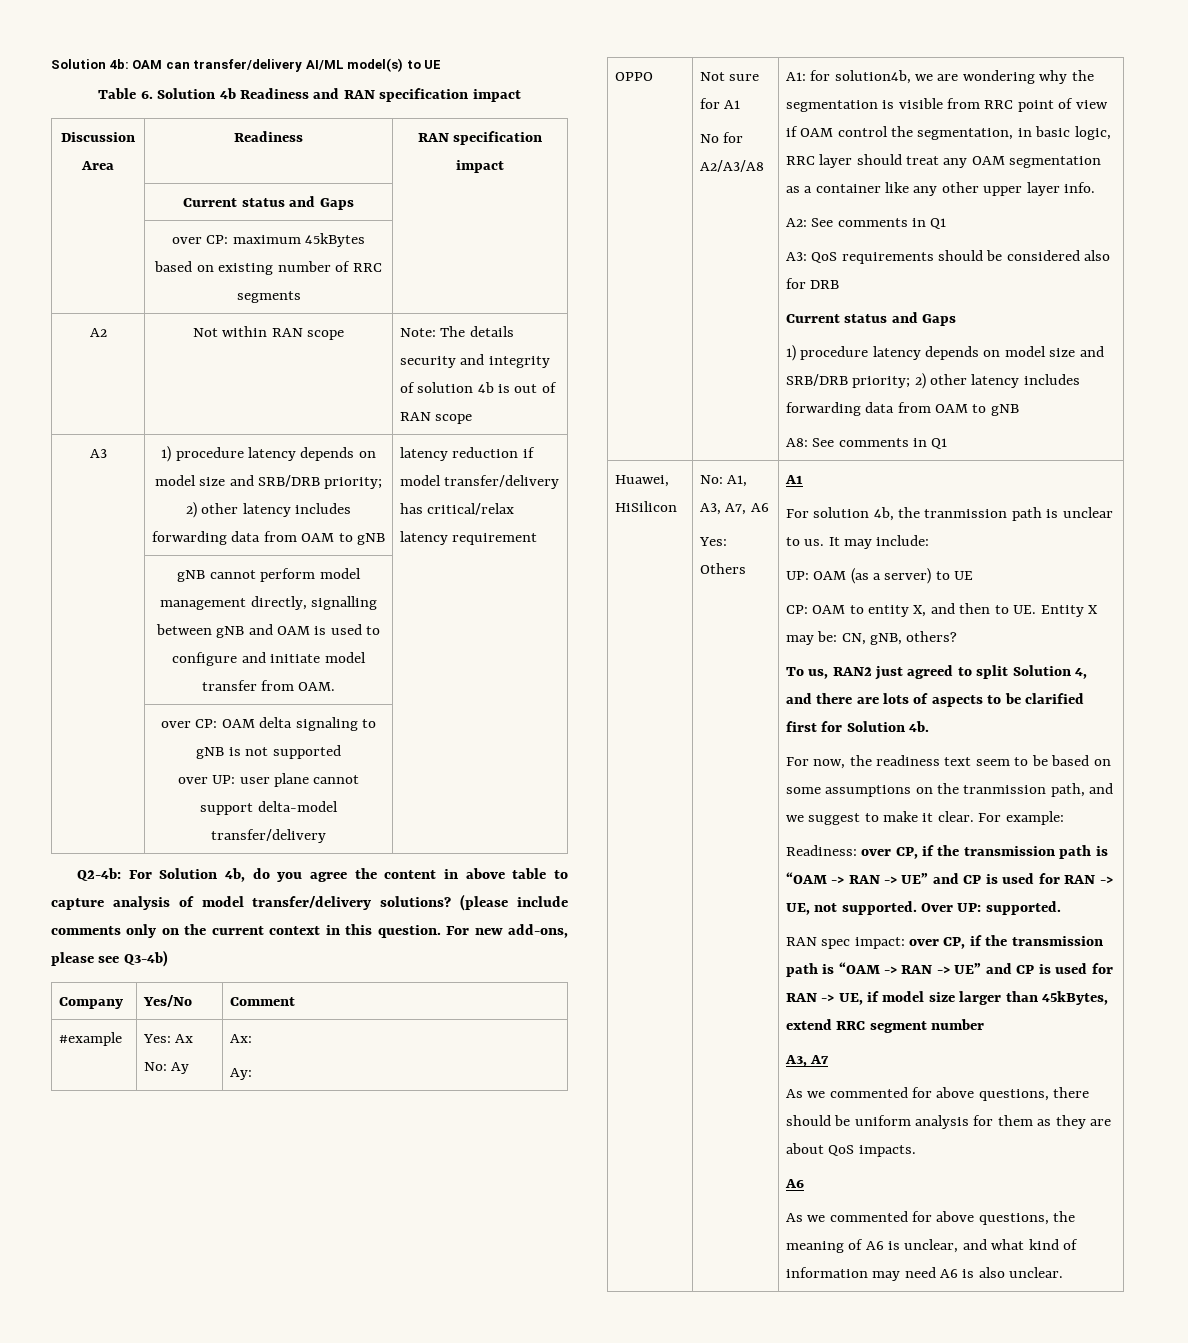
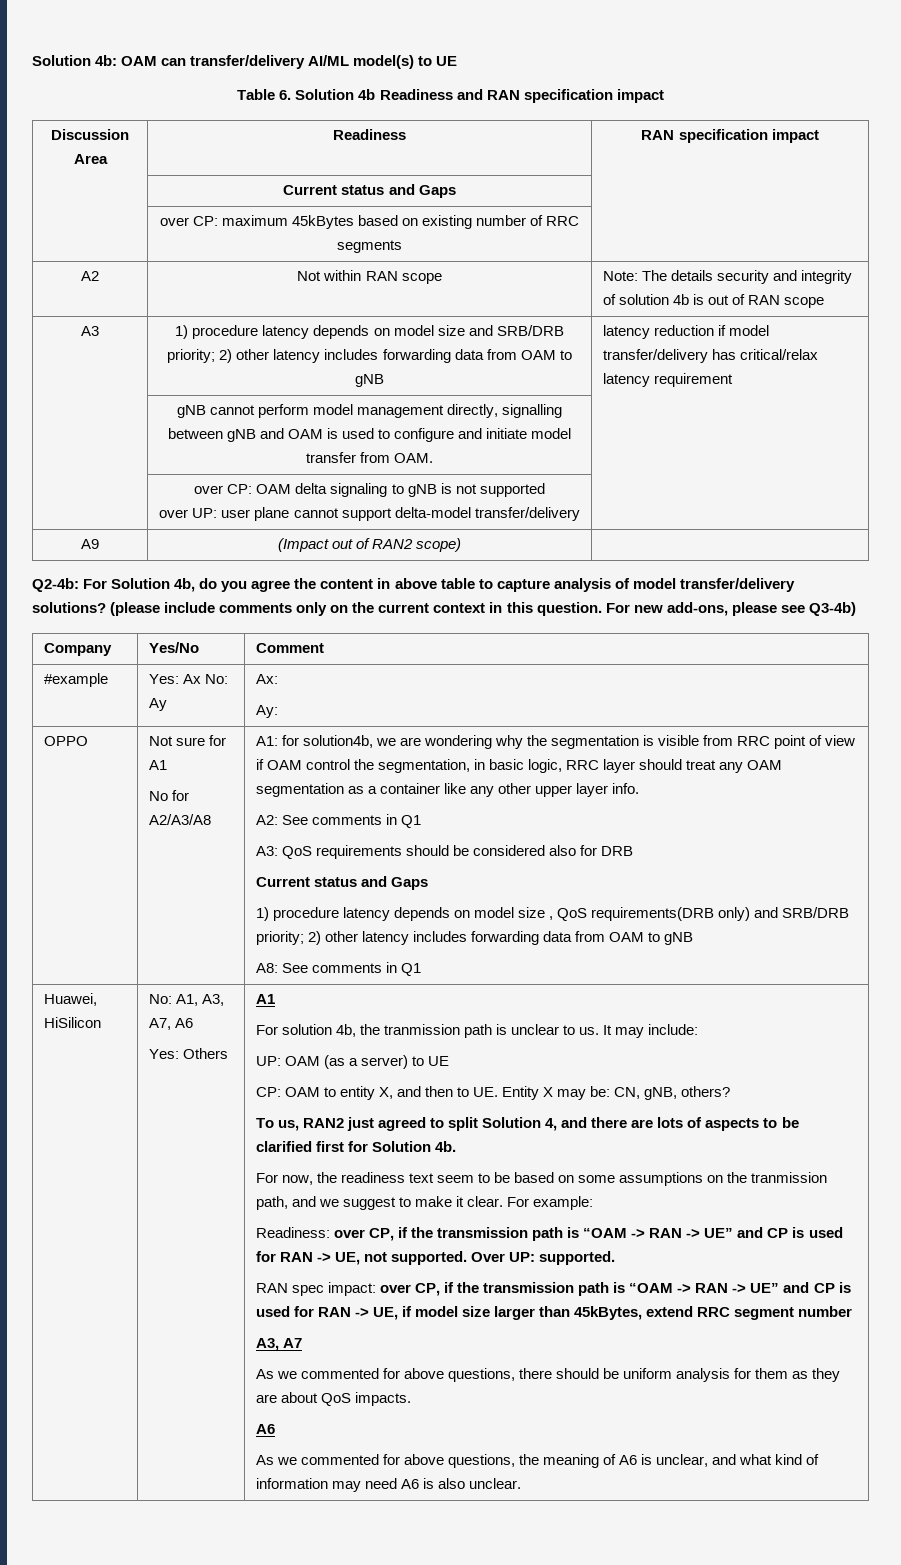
+ A9 | (Impact out of RAN2 scope) |
  A3: QoS requirements should be considered also for DRB
  Current status and Gaps
- 1) procedure latency depends on model size and SRB/DRB priority; 2) other latency includes forwarding data from OAM to gNB
+ 1) procedure latency depends on model size , QoS requirements(DRB only) and SRB/DRB priority; 2) other latency includes forwarding data from OAM to gNB

